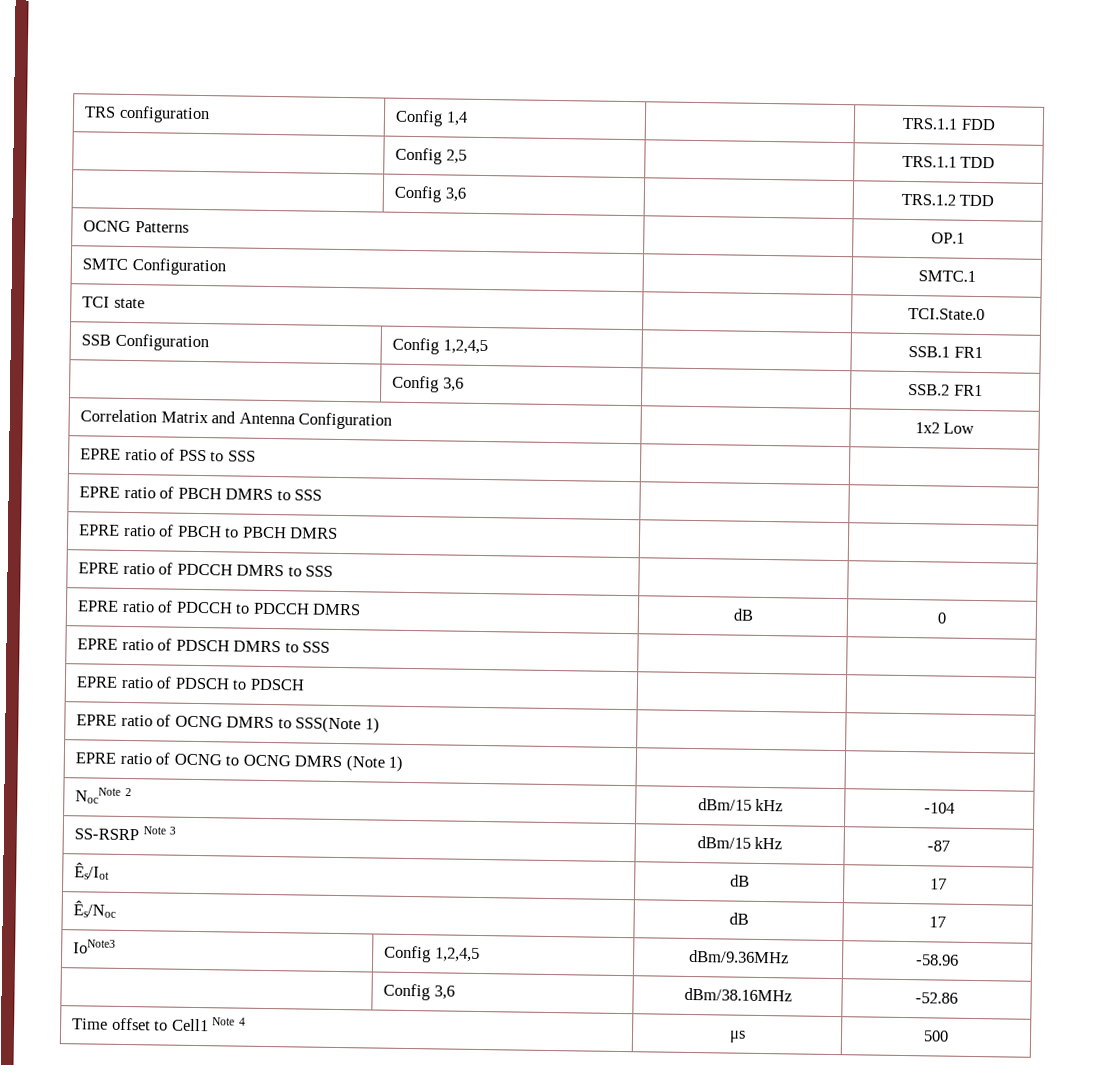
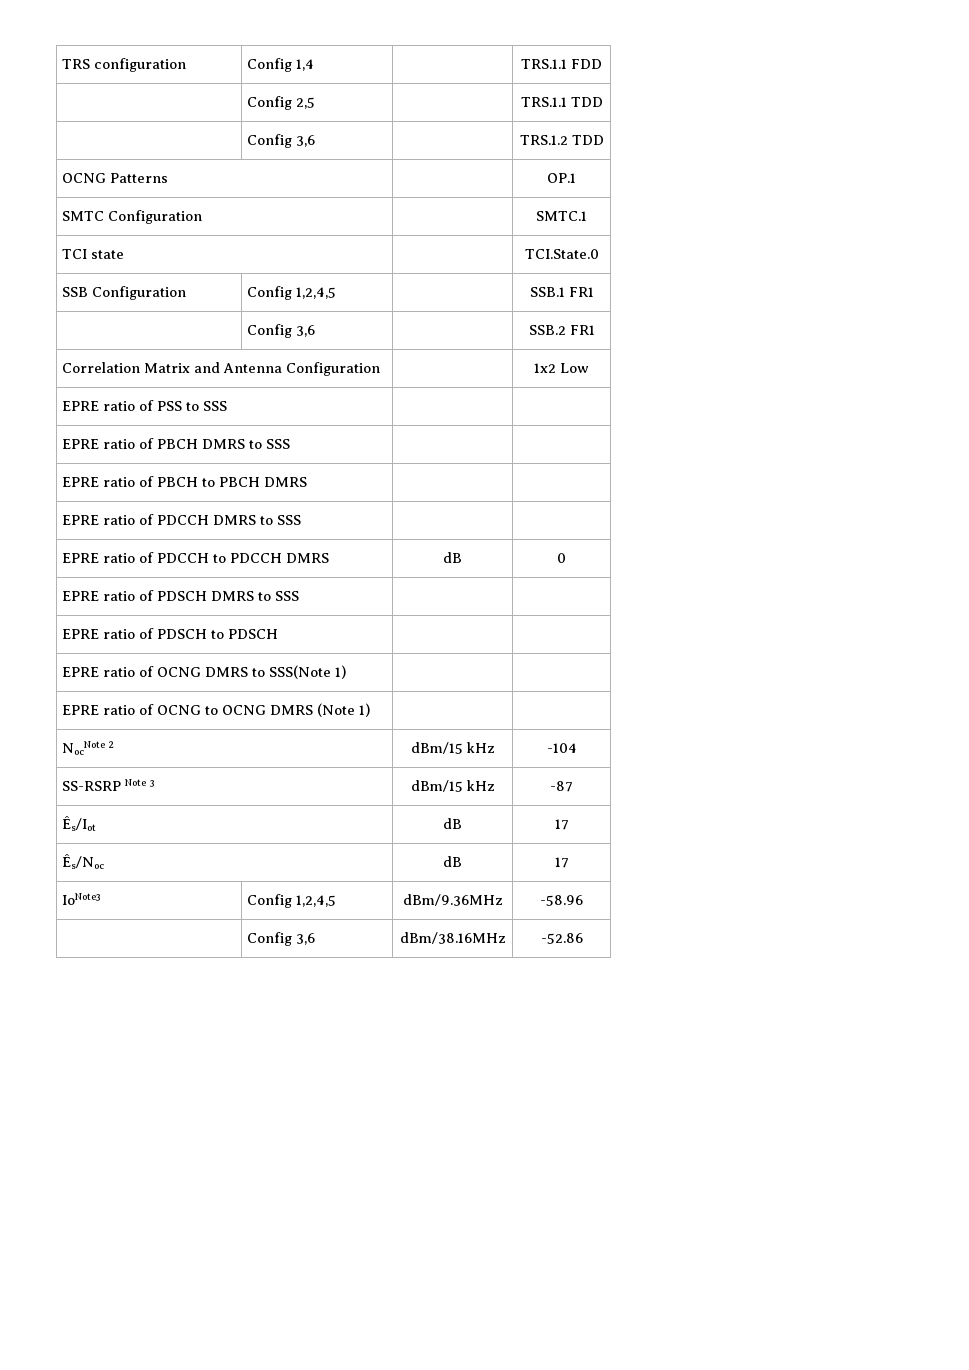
- Time offset to Cell1 Note 4 | μs | 500

